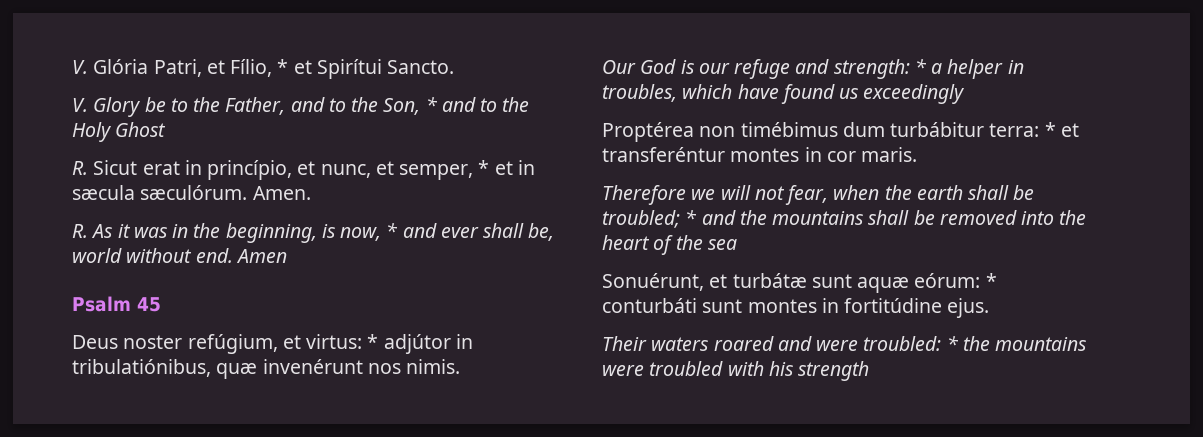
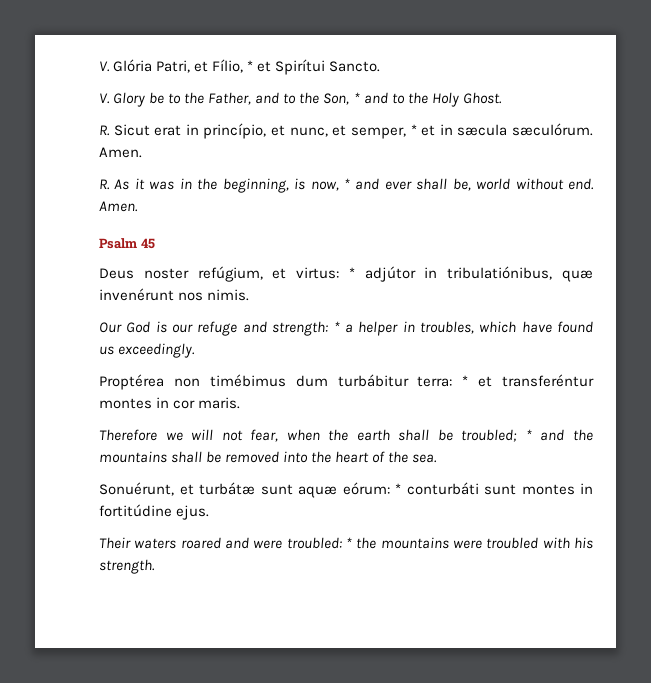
- V. Glory be to the Father, and to the Son, * and to the Holy Ghost
+ V. Glory be to the Father, and to the Son, * and to the Holy Ghost.
- R. As it was in the beginning, is now, * and ever shall be, world without end. Amen
+ R. As it was in the beginning, is now, * and ever shall be, world without end. Amen.
- Our God is our refuge and strength: * a helper in troubles, which have found us exceedingly
+ Our God is our refuge and strength: * a helper in troubles, which have found us exceedingly.
- Therefore we will not fear, when the earth shall be troubled; * and the mountains shall be removed into the heart of the sea
+ Therefore we will not fear, when the earth shall be troubled; * and the mountains shall be removed into the heart of the sea.
- Their waters roared and were troubled: * the mountains were troubled with his strength
+ Their waters roared and were troubled: * the mountains were troubled with his strength.

